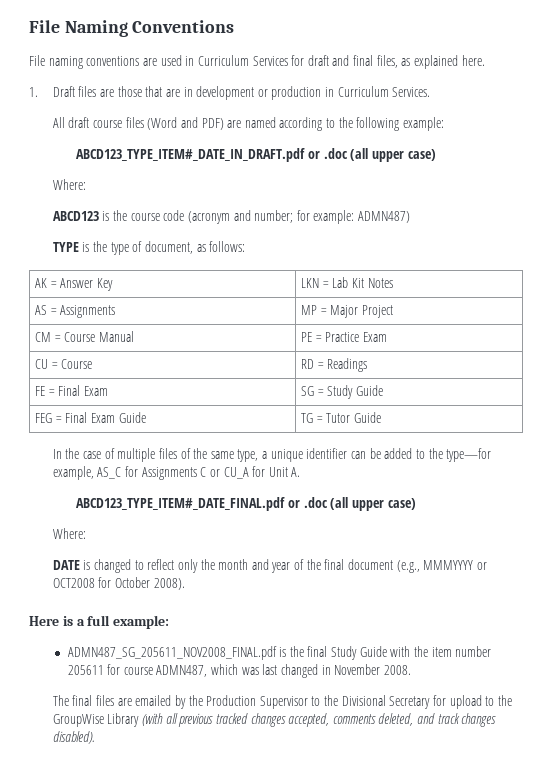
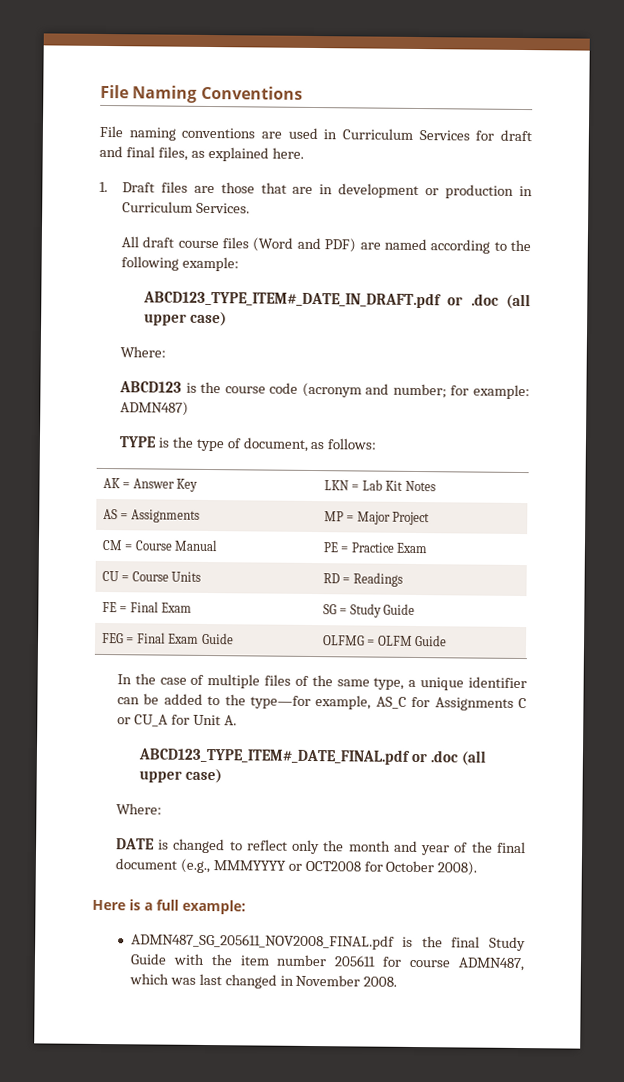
- CU = Course | RD = Readings
+ CU = Course Units | RD = Readings
- FEG = Final Exam Guide | TG = Tutor Guide
+ FEG = Final Exam Guide | OLFMG = OLFM Guide
- The final files are emailed by the Production Supervisor to the Divisional Secretary for upload to the GroupWise Library (with all previous tracked changes accepted, comments deleted, and track changes disabled).

